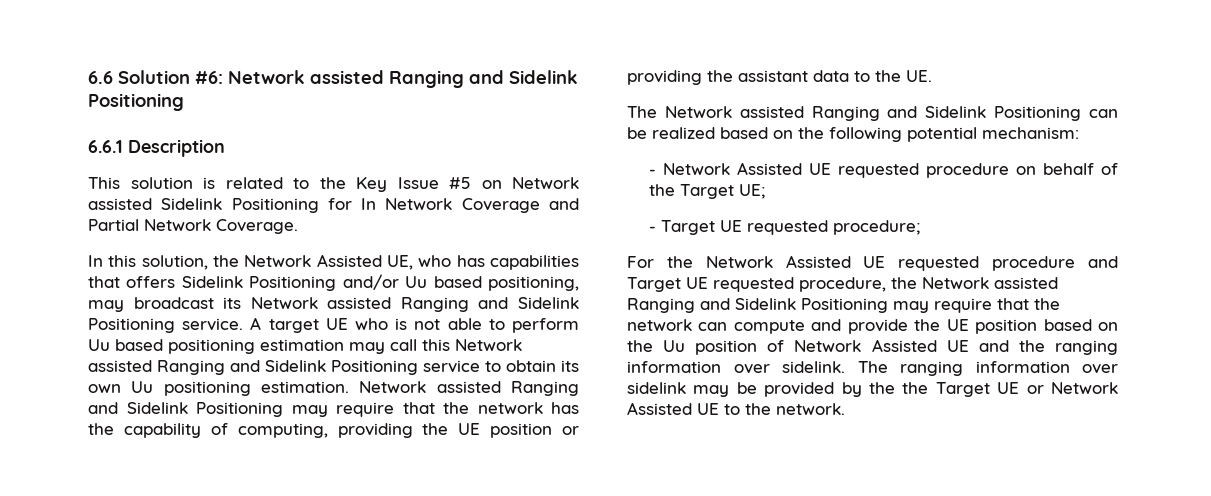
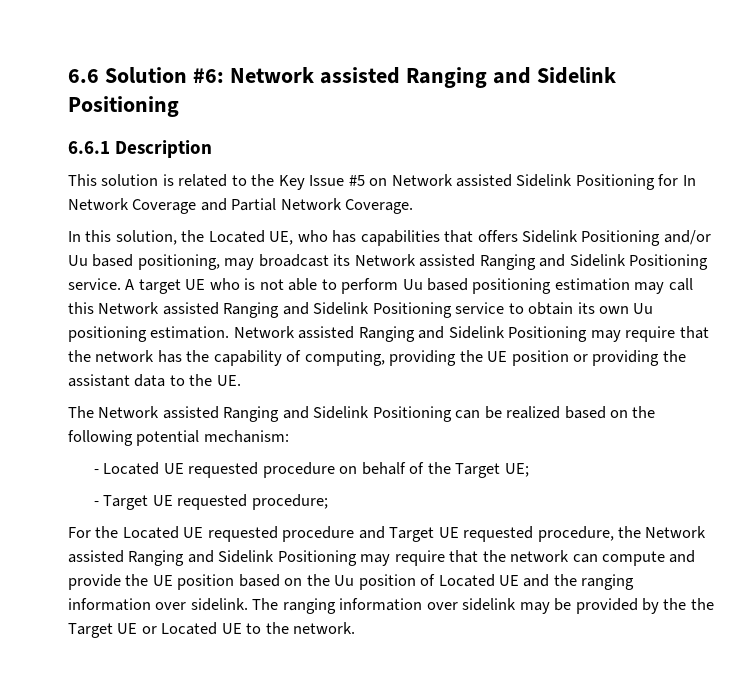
- In this solution, the Network Assisted UE, who has capabilities that offers Sidelink Positioning and/or Uu based positioning, may broadcast its Network assisted Ranging and Sidelink Positioning service.
+ In this solution, the Located UE, who has capabilities that offers Sidelink Positioning and/or Uu based positioning, may broadcast its Network assisted Ranging and Sidelink Positioning service.
- - Network Assisted UE requested procedure on behalf of the Target UE;
+ - Located UE requested procedure on behalf of the Target UE;
- For the Network Assisted UE requested procedure and Target UE requested procedure, the Network assisted Ranging and Sidelink Positioning may require that the network can compute and provide the UE position based on the Uu position of Network Assisted UE and the ranging information over sidelink.
+ For the Located UE requested procedure and Target UE requested procedure, the Network assisted Ranging and Sidelink Positioning may require that the network can compute and provide the UE position based on the Uu position of Located UE and the ranging information over sidelink.
- The ranging information over sidelink may be provided by the the Target UE or Network Assisted UE to the network.
+ The ranging information over sidelink may be provided by the the Target UE or Located UE to the network.

